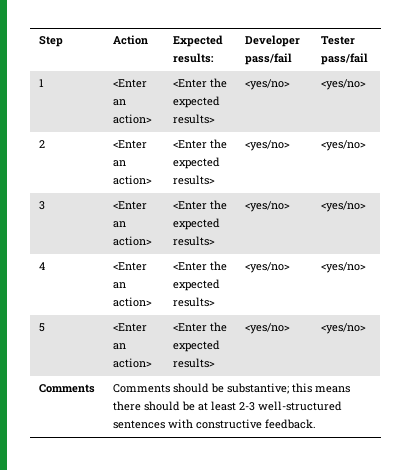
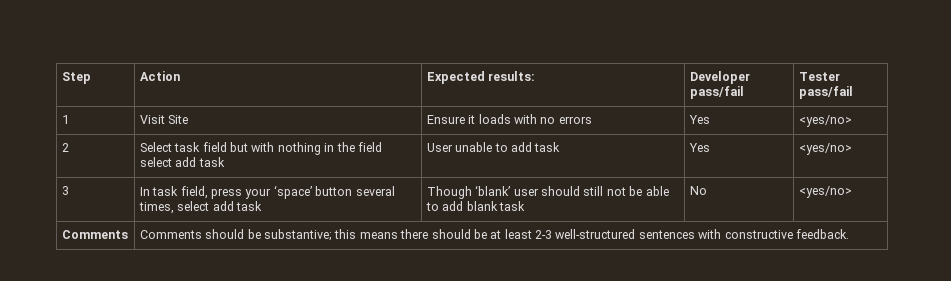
- 1 | <Enter an action> | <Enter the expected results> | <yes/no> | <yes/no>
- 2 | <Enter an action> | <Enter the expected results> | <yes/no> | <yes/no>
- 3 | <Enter an action> | <Enter the expected results> | <yes/no> | <yes/no>
- 4 | <Enter an action> | <Enter the expected results> | <yes/no> | <yes/no>
- 5 | <Enter an action> | <Enter the expected results> | <yes/no> | <yes/no>
+ 1 | Visit Site | Ensure it loads with no errors | Yes | <yes/no>
+ 2 | Select task field but with nothing in the field select add task | User unable to add task | Yes | <yes/no>
+ 3 | In task field, press your ‘space’ button several times, select add task | Though ‘blank’ user should still not be able to add blank task | No | <yes/no>

